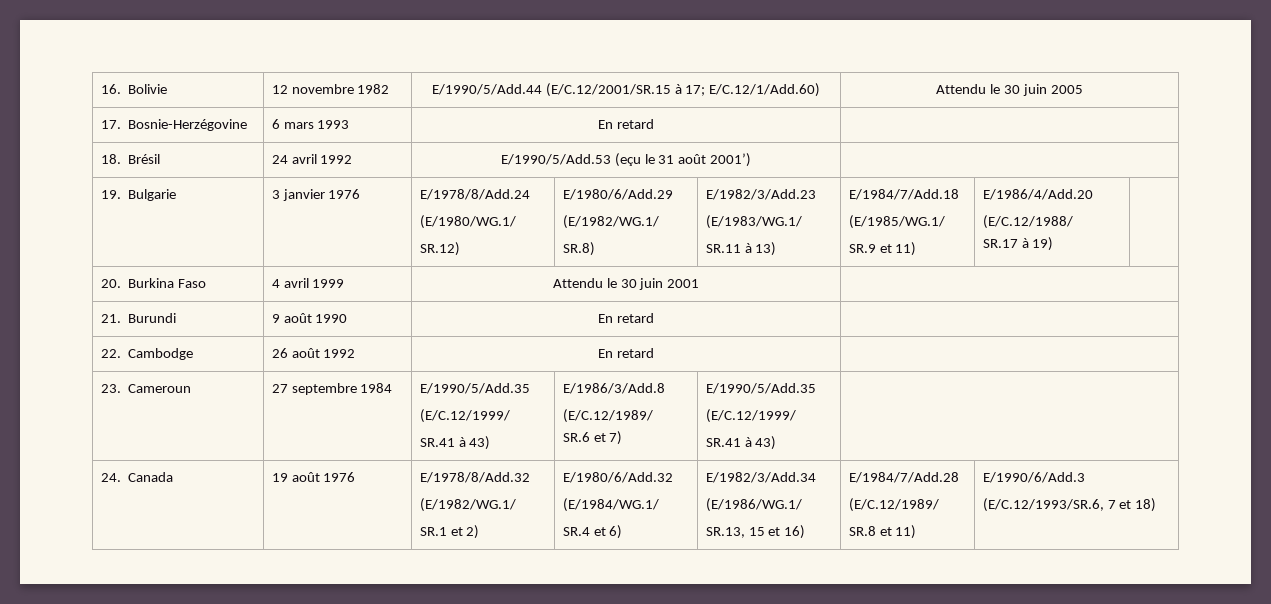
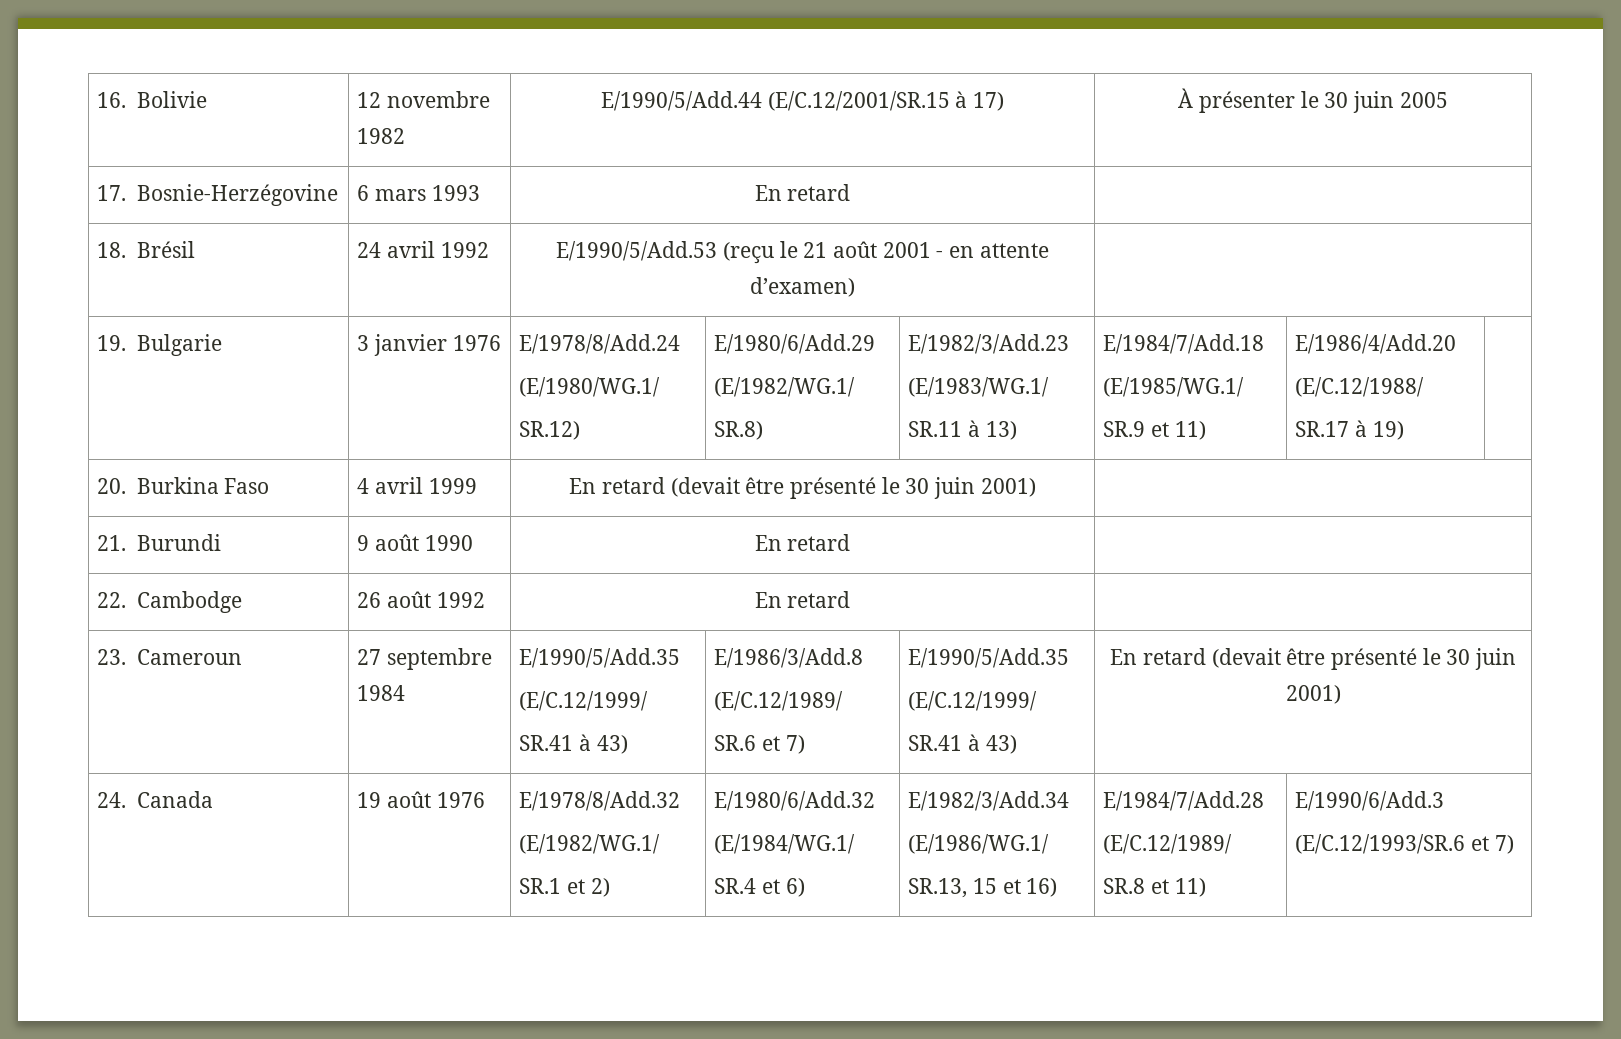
- 16. Bolivie | 12 novembre 1982 | E/1990/5/Add.44 (E/C.12/2001/SR.15 à 17; E/C.12/1/Add.60) | Attendu le 30 juin 2005
+ 16. Bolivie | 12 novembre 1982 | E/1990/5/Add.44 (E/C.12/2001/SR.15 à 17) | À présenter le 30 juin 2005
- 18. Brésil | 24 avril 1992 | E/1990/5/Add.53 (eçu le 31 août 2001’) |
+ 18. Brésil | 24 avril 1992 | E/1990/5/Add.53 (reçu le 21 août 2001 - en attente d’examen) |
- 20. Burkina Faso | 4 avril 1999 | Attendu le 30 juin 2001 |
+ 20. Burkina Faso | 4 avril 1999 | En retard (devait être présenté le 30 juin 2001) |
  23. Cameroun | 27 septembre 1984 | E/1990/5/Add.35
  (E/C.12/1999/
  SR.41 à 43) | E/1986/3/Add.8
  (E/C.12/1989/
  SR.6 et 7) | E/1990/5/Add.35
  (E/C.12/1999/
- SR.41 à 43) |
+ SR.41 à 43) | En retard (devait être présenté le 30 juin 2001)
  24. Canada | 19 août 1976 | E/1978/8/Add.32
  (E/1982/WG.1/
  SR.1 et 2) | E/1980/6/Add.32
  (E/1984/WG.1/
  SR.4 et 6) | E/1982/3/Add.34
  (E/1986/WG.1/
  SR.13, 15 et 16) | E/1984/7/Add.28
  (E/C.12/1989/
  SR.8 et 11) | E/1990/6/Add.3
- (E/C.12/1993/SR.6, 7 et 18)
+ (E/C.12/1993/SR.6 et 7)

